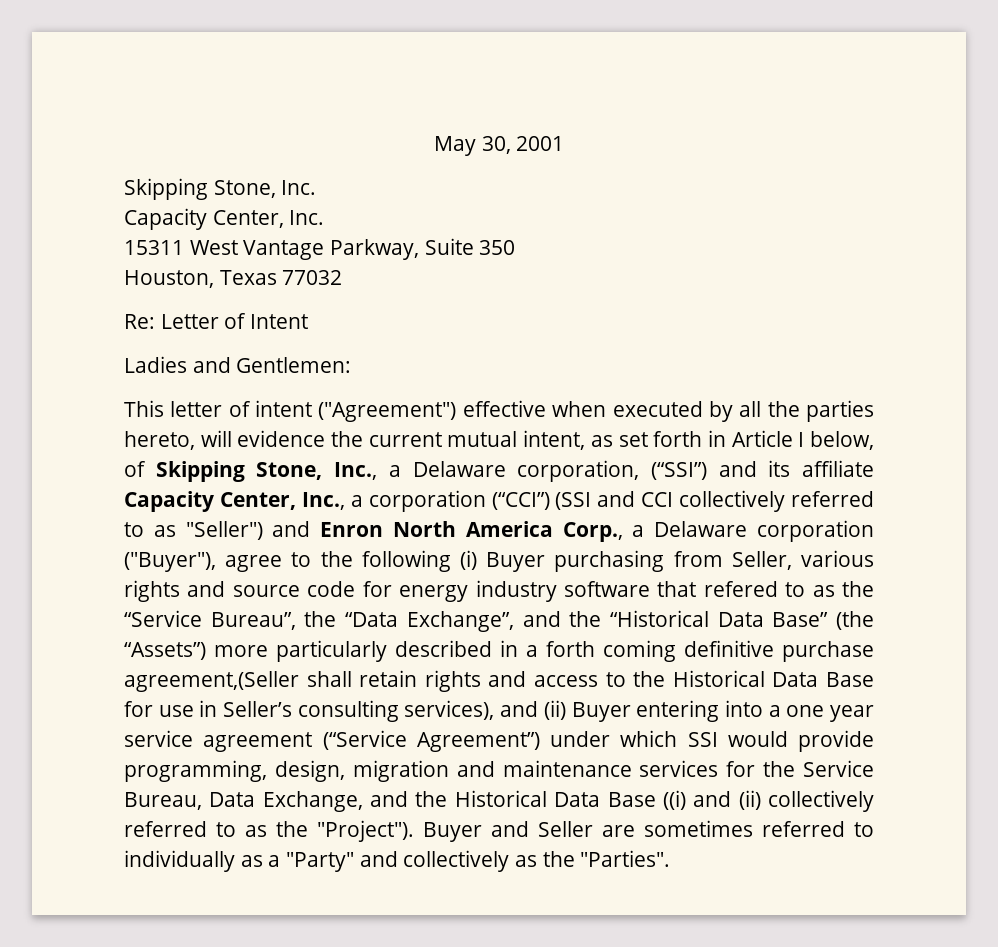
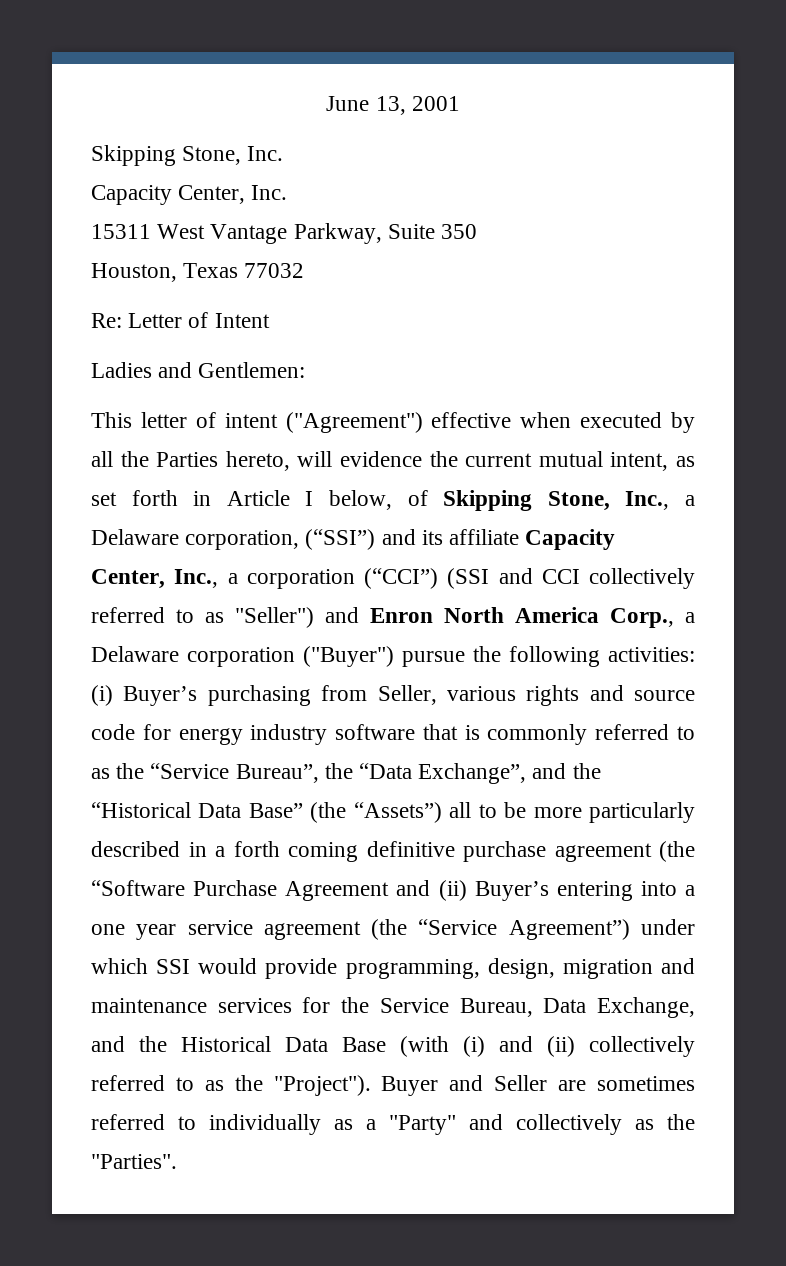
- May 30, 2001
+ June 13, 2001
- This letter of intent ("Agreement") effective when executed by all the parties hereto, will evidence the current mutual intent, as set forth in Article I below, of Skipping Stone, Inc., a Delaware corporation, (“SSI”) and its affiliate Capacity Center, Inc., a corporation (“CCI”) (SSI and CCI collectively referred to as "Seller") and Enron North America Corp., a Delaware corporation ("Buyer"), agree to the following (i) Buyer purchasing from Seller, various rights and source code for energy industry software that refered to as the “Service Bureau”, the “Data Exchange”, and the “Historical Data Base” (the “Assets”) more particularly described in a forth coming definitive purchase agreement,(Seller shall retain rights and access to the Historical Data Base for use in Seller’s consulting services), and (ii) Buyer entering into a one year service agreement (“Service Agreement”) under which SSI would provide programming, design, migration and maintenance services for the Service Bureau, Data Exchange, and the Historical Data Base ((i) and (ii) collectively referred to as the "Project").
+ This letter of intent ("Agreement") effective when executed by all the Parties hereto, will evidence the current mutual intent, as set forth in Article I below, of Skipping Stone, Inc., a Delaware corporation, (“SSI”) and its affiliate Capacity Center, Inc., a corporation (“CCI”) (SSI and CCI collectively referred to as "Seller") and Enron North America Corp., a Delaware corporation ("Buyer") pursue the following activities: (i) Buyer’s purchasing from Seller, various rights and source code for energy industry software that is commonly referred to as the “Service Bureau”, the “Data Exchange”, and the “Historical Data Base” (the “Assets”) all to be more particularly described in a forth coming definitive purchase agreement (the “Software Purchase Agreement and (ii) Buyer’s entering into a one year service agreement (the “Service Agreement”) under which SSI would provide programming, design, migration and maintenance services for the Service Bureau, Data Exchange, and the Historical Data Base (with (i) and (ii) collectively referred to as the "Project").

